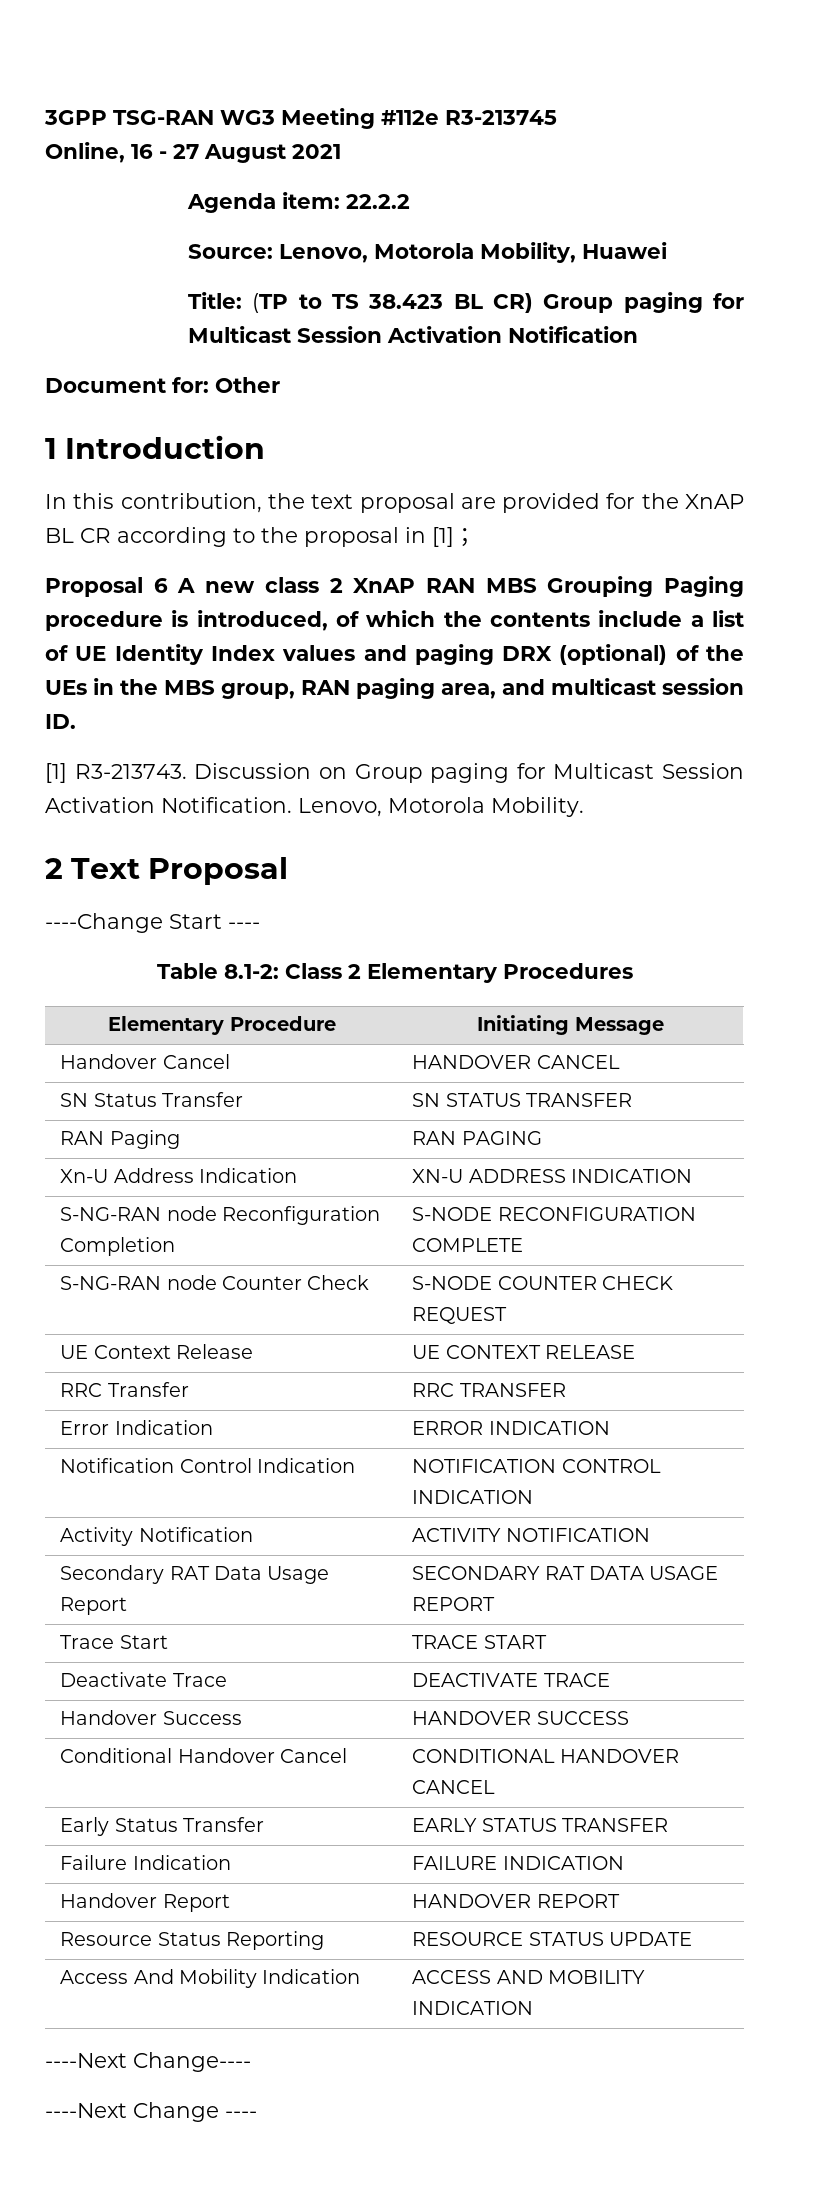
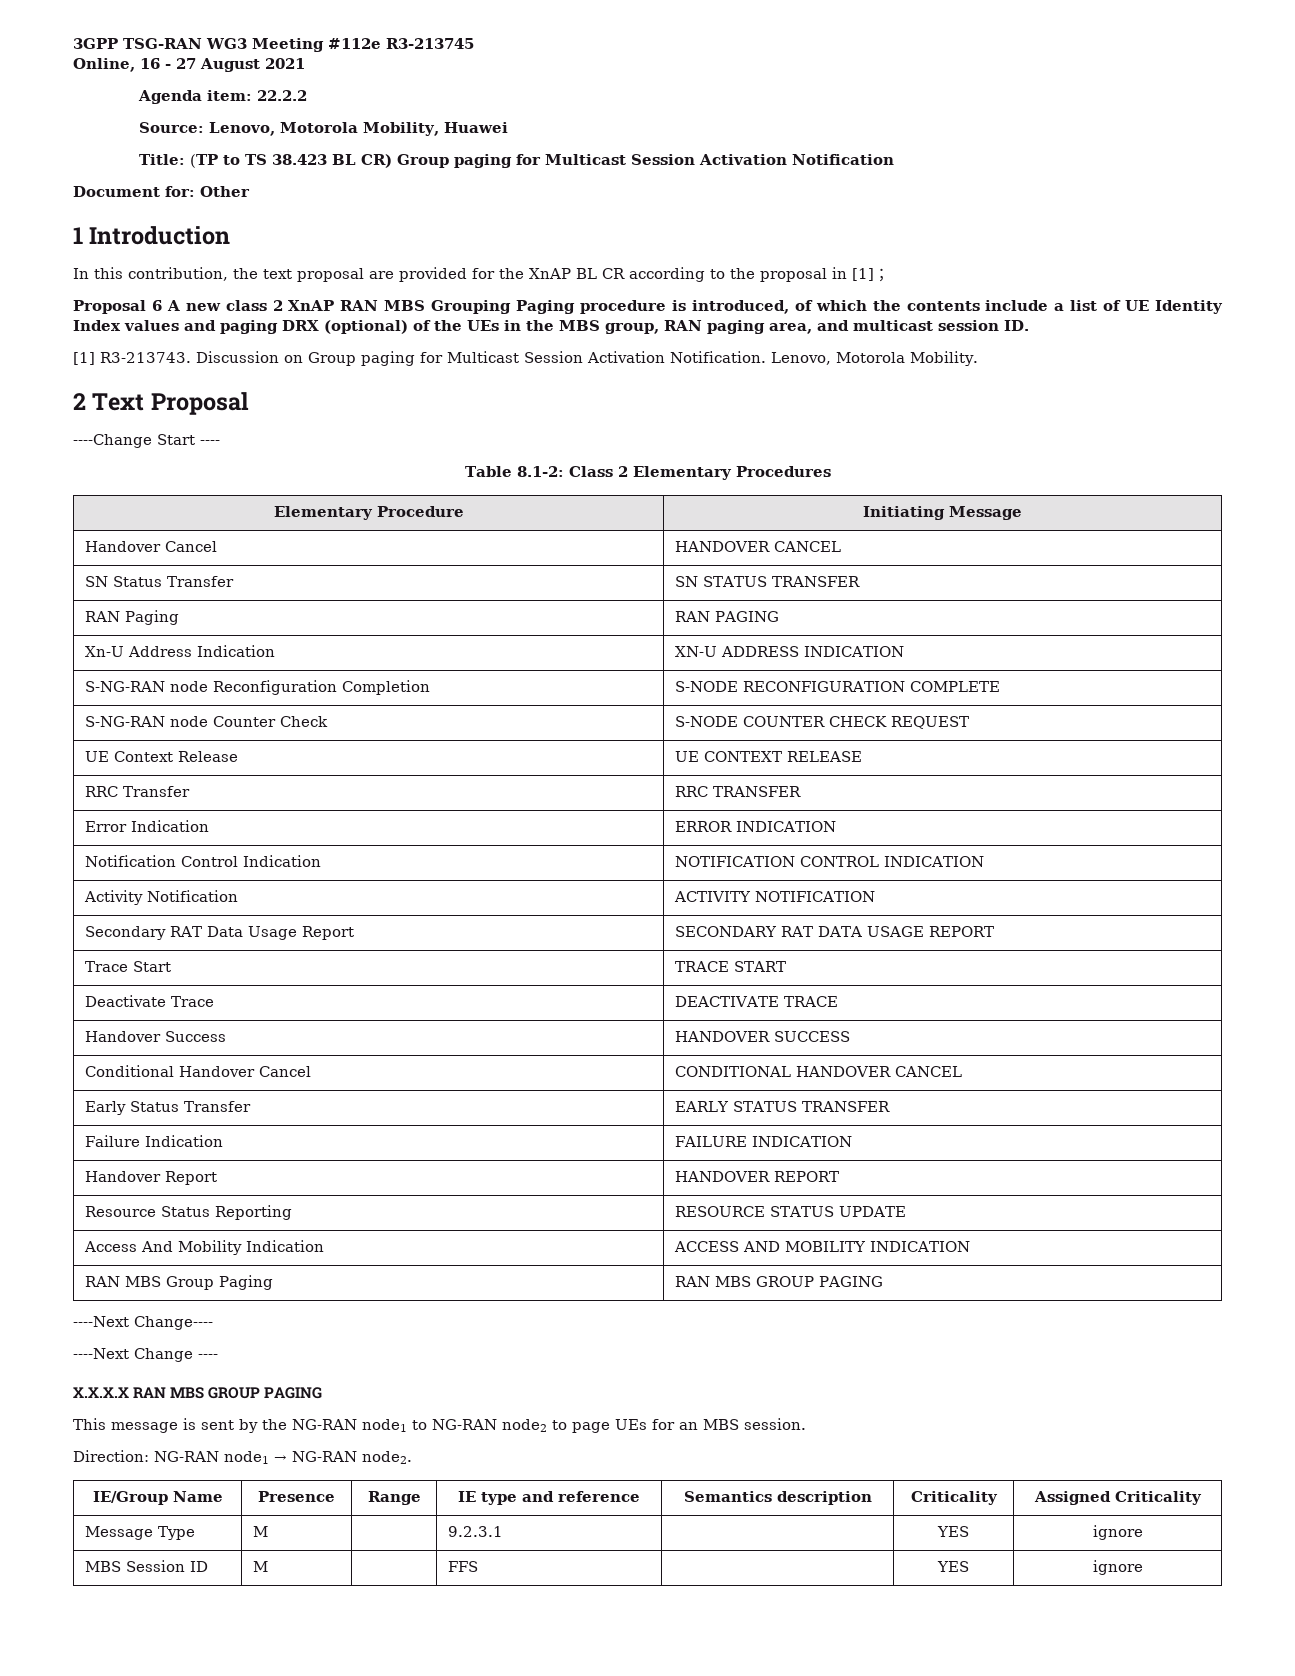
+ RAN MBS Group Paging | RAN MBS GROUP PAGING
+ X.X.X.X RAN MBS GROUP PAGING
+ This message is sent by the NG-RAN node1 to NG-RAN node2 to page UEs for an MBS session.
+ Direction: NG-RAN node1 → NG-RAN node2.
+ IE/Group Name | Presence | Range | IE type and reference | Semantics description | Criticality | Assigned Criticality
+ Message Type | M | | 9.2.3.1 | | YES | ignore
+ MBS Session ID | M | | FFS | | YES | ignore

